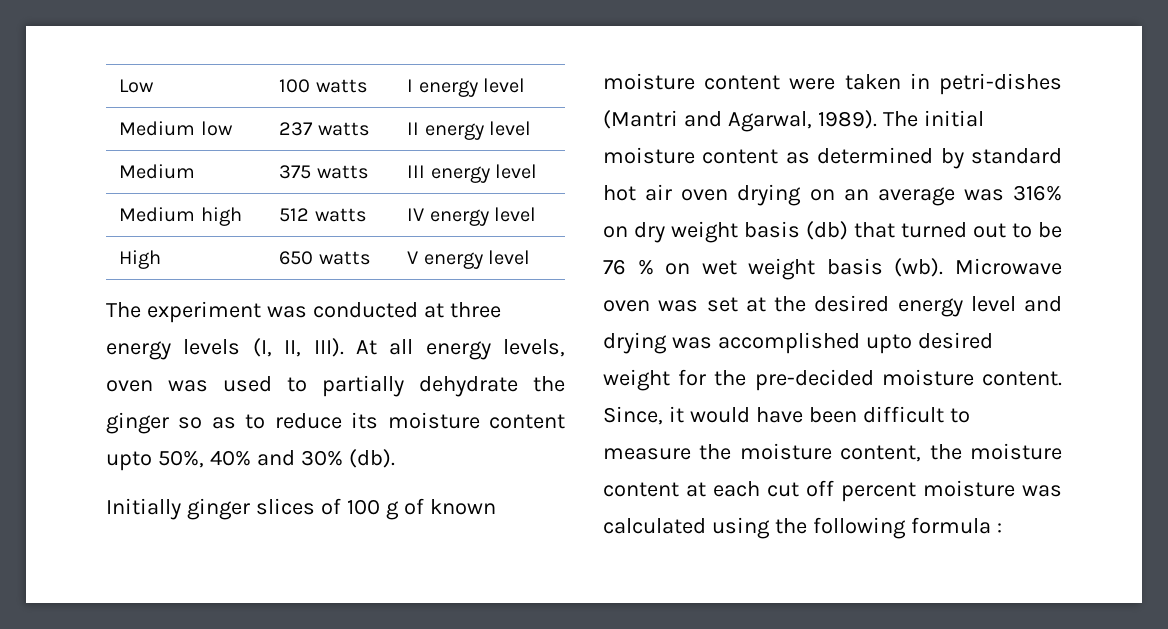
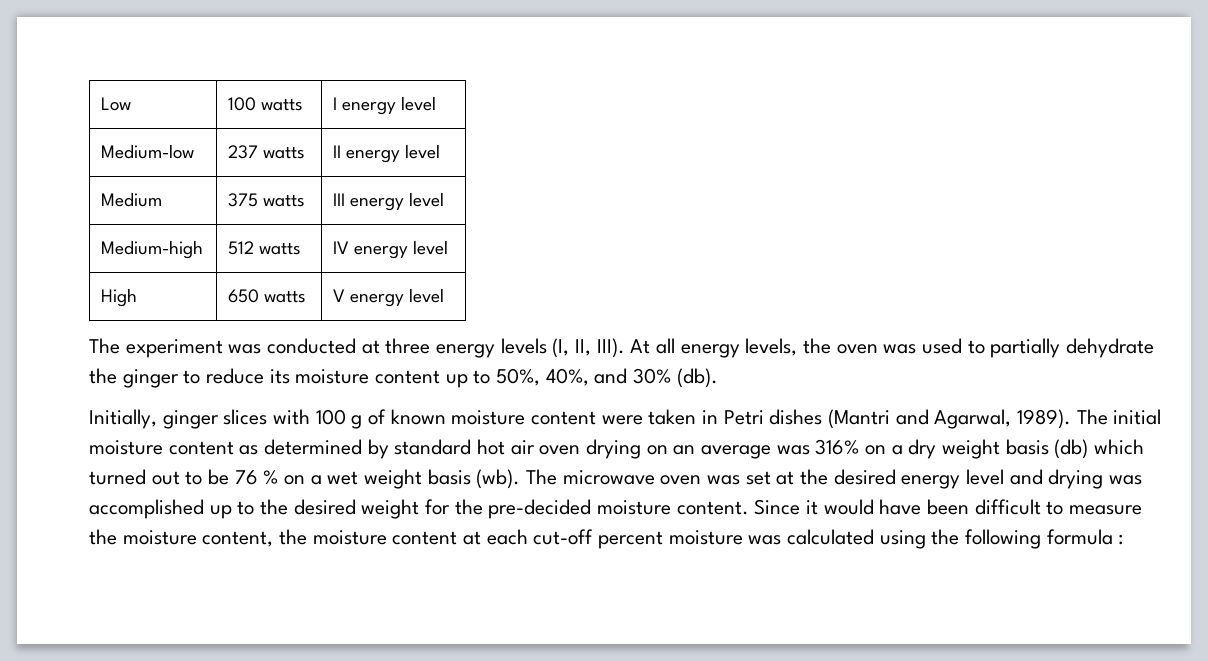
- Medium low | 237 watts | II energy level
+ Medium-low | 237 watts | II energy level
- Medium high | 512 watts | IV energy level
+ Medium-high | 512 watts | IV energy level
- At all energy levels, oven was used to partially dehydrate the ginger so as to reduce its moisture content upto 50%, 40% and 30% (db).
+ At all energy levels, the oven was used to partially dehydrate the ginger to reduce its moisture content up to 50%, 40%, and 30% (db).
- Initially ginger slices of 100 g of known moisture content were taken in petri-dishes (Mantri and Agarwal, 1989).
+ Initially, ginger slices with 100 g of known moisture content were taken in Petri dishes (Mantri and Agarwal, 1989).
- The initial moisture content as determined by standard hot air oven drying on an average was 316% on dry weight basis (db) that turned out to be 76 % on wet weight basis (wb).
+ The initial moisture content as determined by standard hot air oven drying on an average was 316% on a dry weight basis (db) which turned out to be 76 % on a wet weight basis (wb).
- Microwave oven was set at the desired energy level and drying was accomplished upto desired weight for the pre-decided moisture content.
+ The microwave oven was set at the desired energy level and drying was accomplished up to the desired weight for the pre-decided moisture content.
- Since, it would have been difficult to measure the moisture content, the moisture content at each cut off percent moisture was calculated using the following formula :
+ Since it would have been difficult to measure the moisture content, the moisture content at each cut-off percent moisture was calculated using the following formula :

